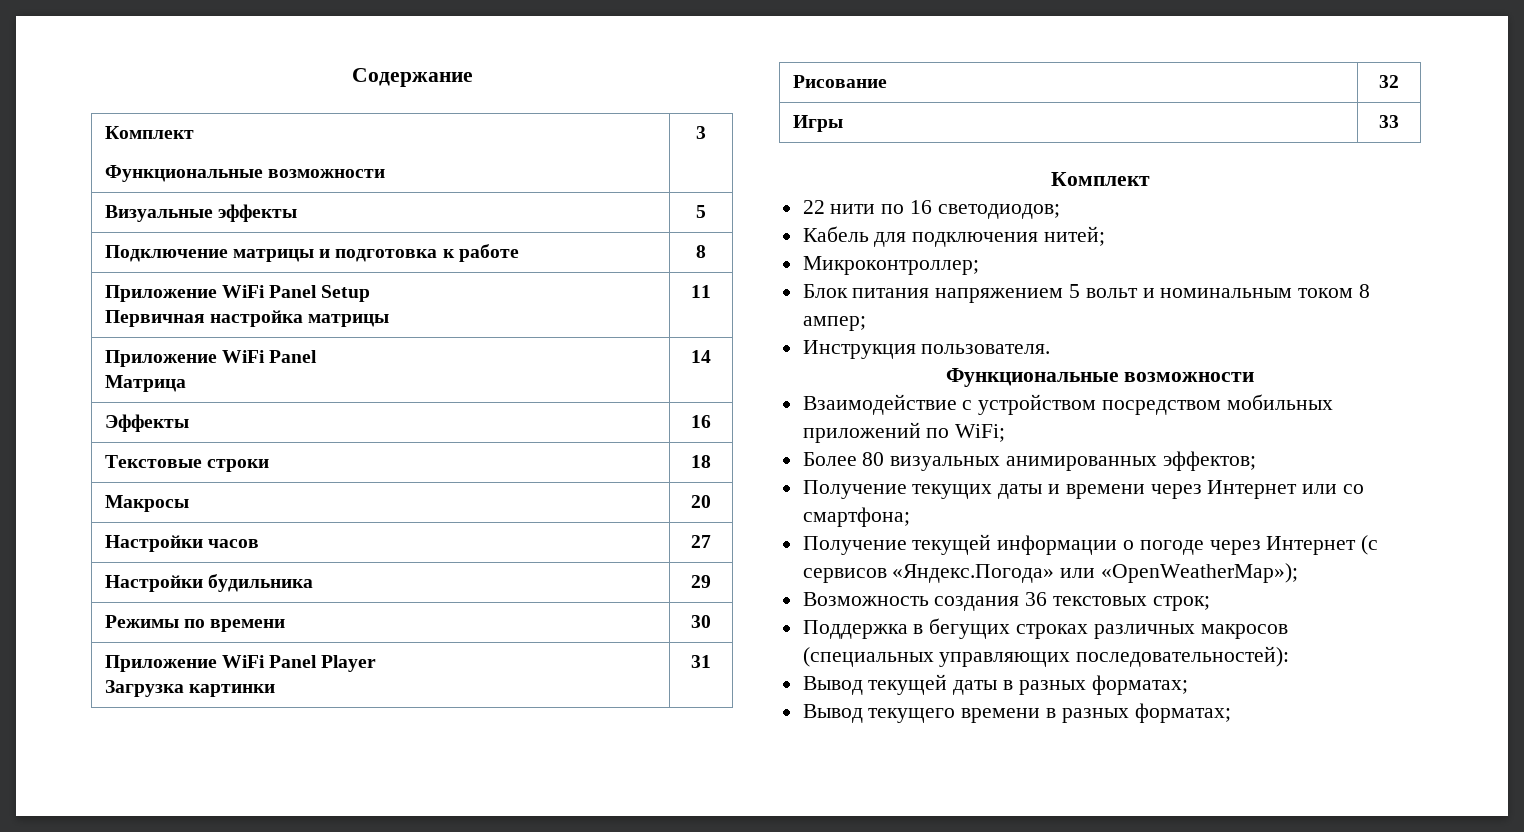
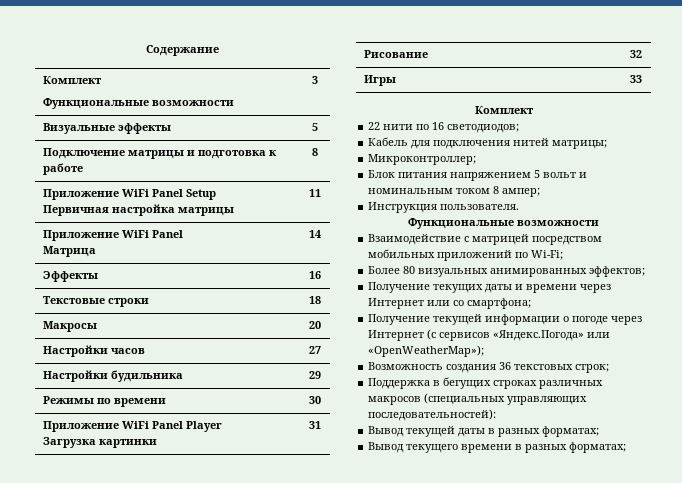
- Кабель для подключения нитей;
+ Кабель для подключения нитей матрицы;
- Взаимодействие с устройством посредством мобильных приложений по WiFi;
+ Взаимодействие с матрицей посредством мобильных приложений по Wi-Fi;

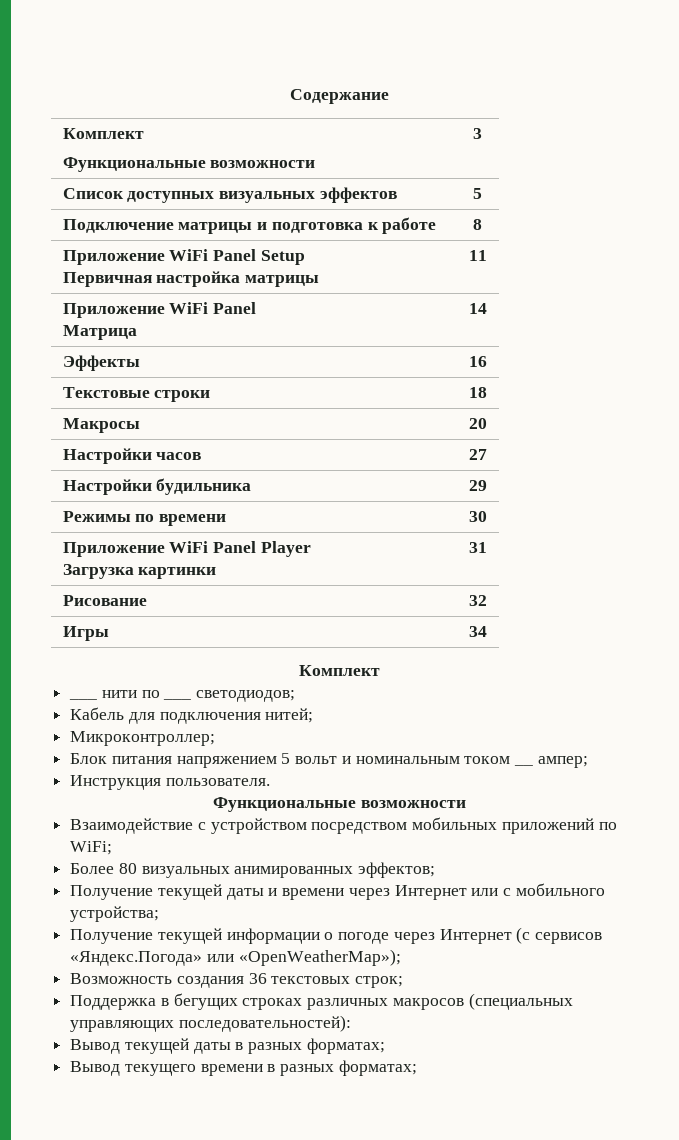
- Визуальные эффекты | 5
+ Список доступных визуальных эффектов | 5
- Игры | 33
+ Игры | 34
  Комплект
- 22 нити по 16 светодиодов;
+ ___ нити по ___ светодиодов;
- Кабель для подключения нитей матрицы;
+ Кабель для подключения нитей;
- Блок питания напряжением 5 вольт и номинальным током 8 ампер;
+ Блок питания напряжением 5 вольт и номинальным током __ ампер;
- Взаимодействие с матрицей посредством мобильных приложений по Wi-Fi;
+ Взаимодействие с устройством посредством мобильных приложений по WiFi;
- Получение текущих даты и времени через Интернет или со смартфона;
+ Получение текущей даты и времени через Интернет или с мобильного устройства;

